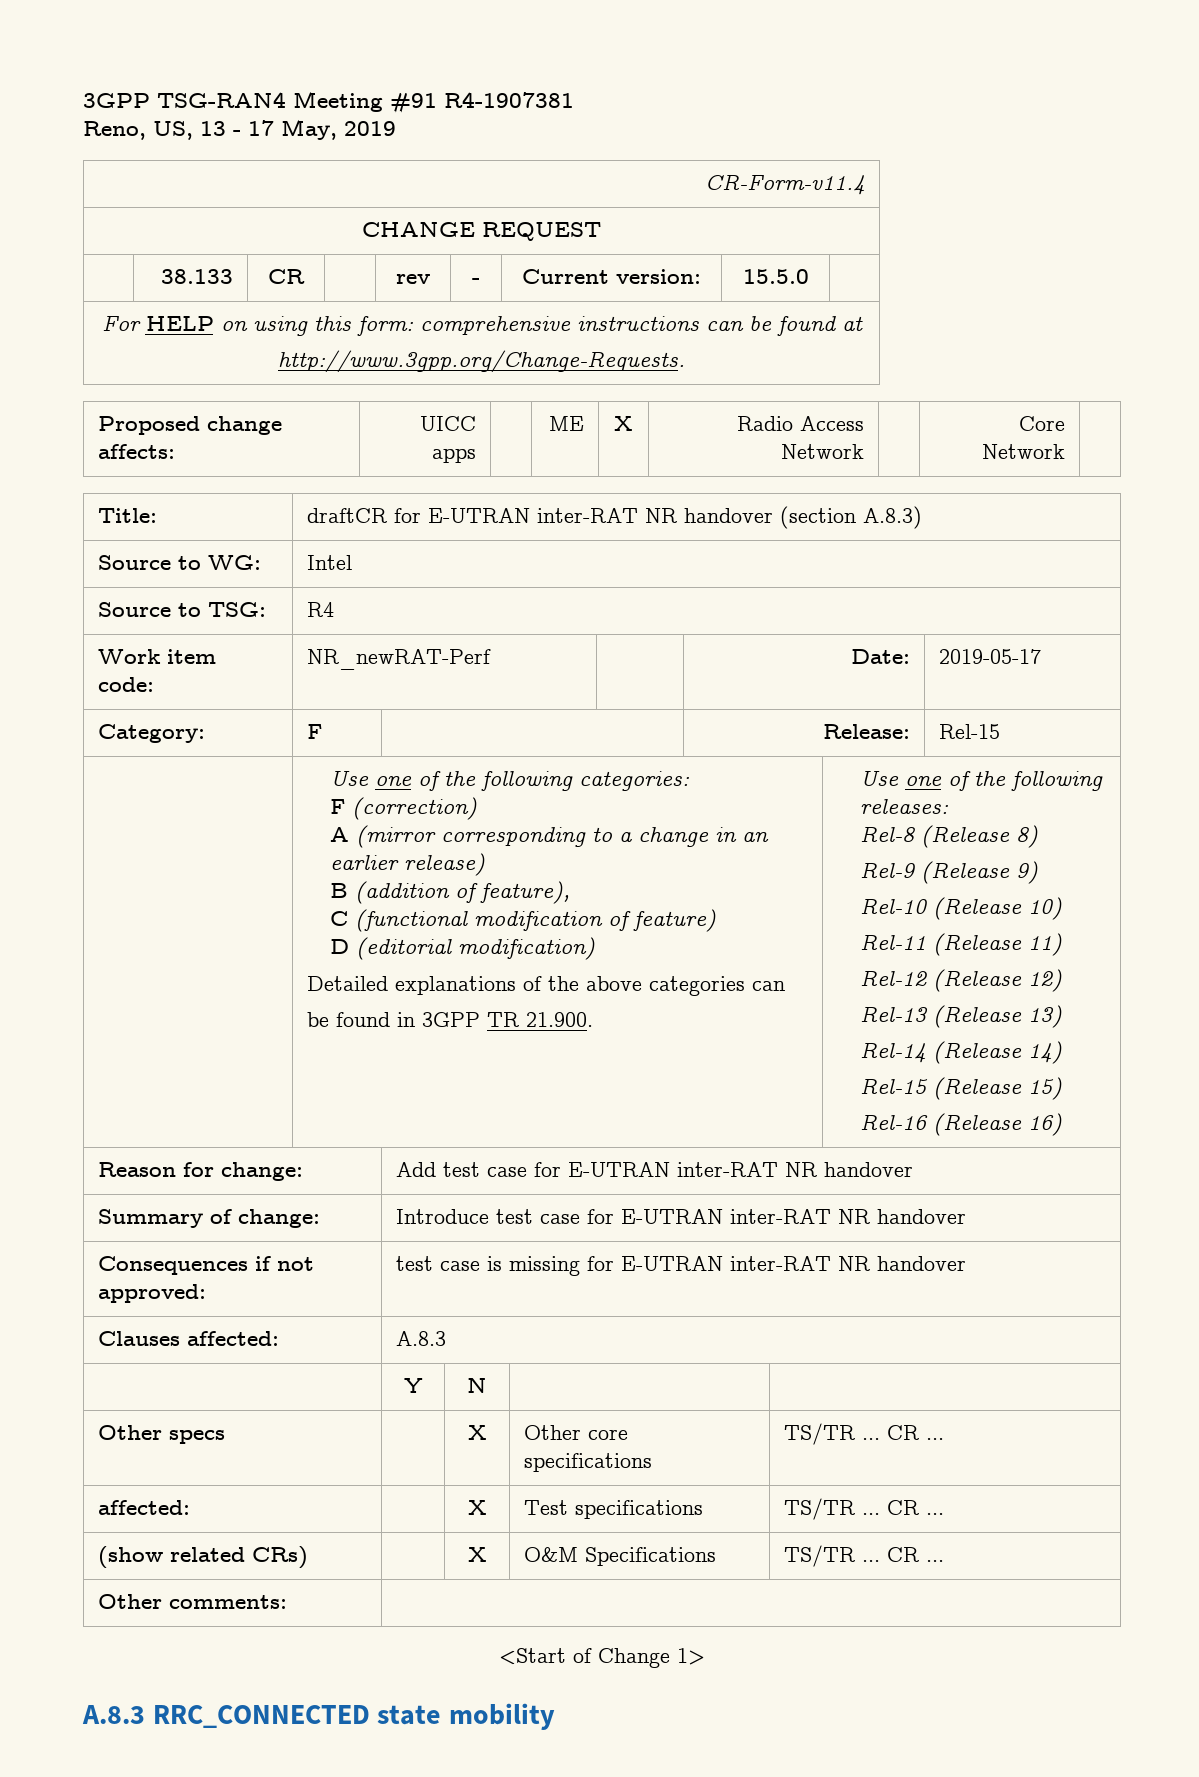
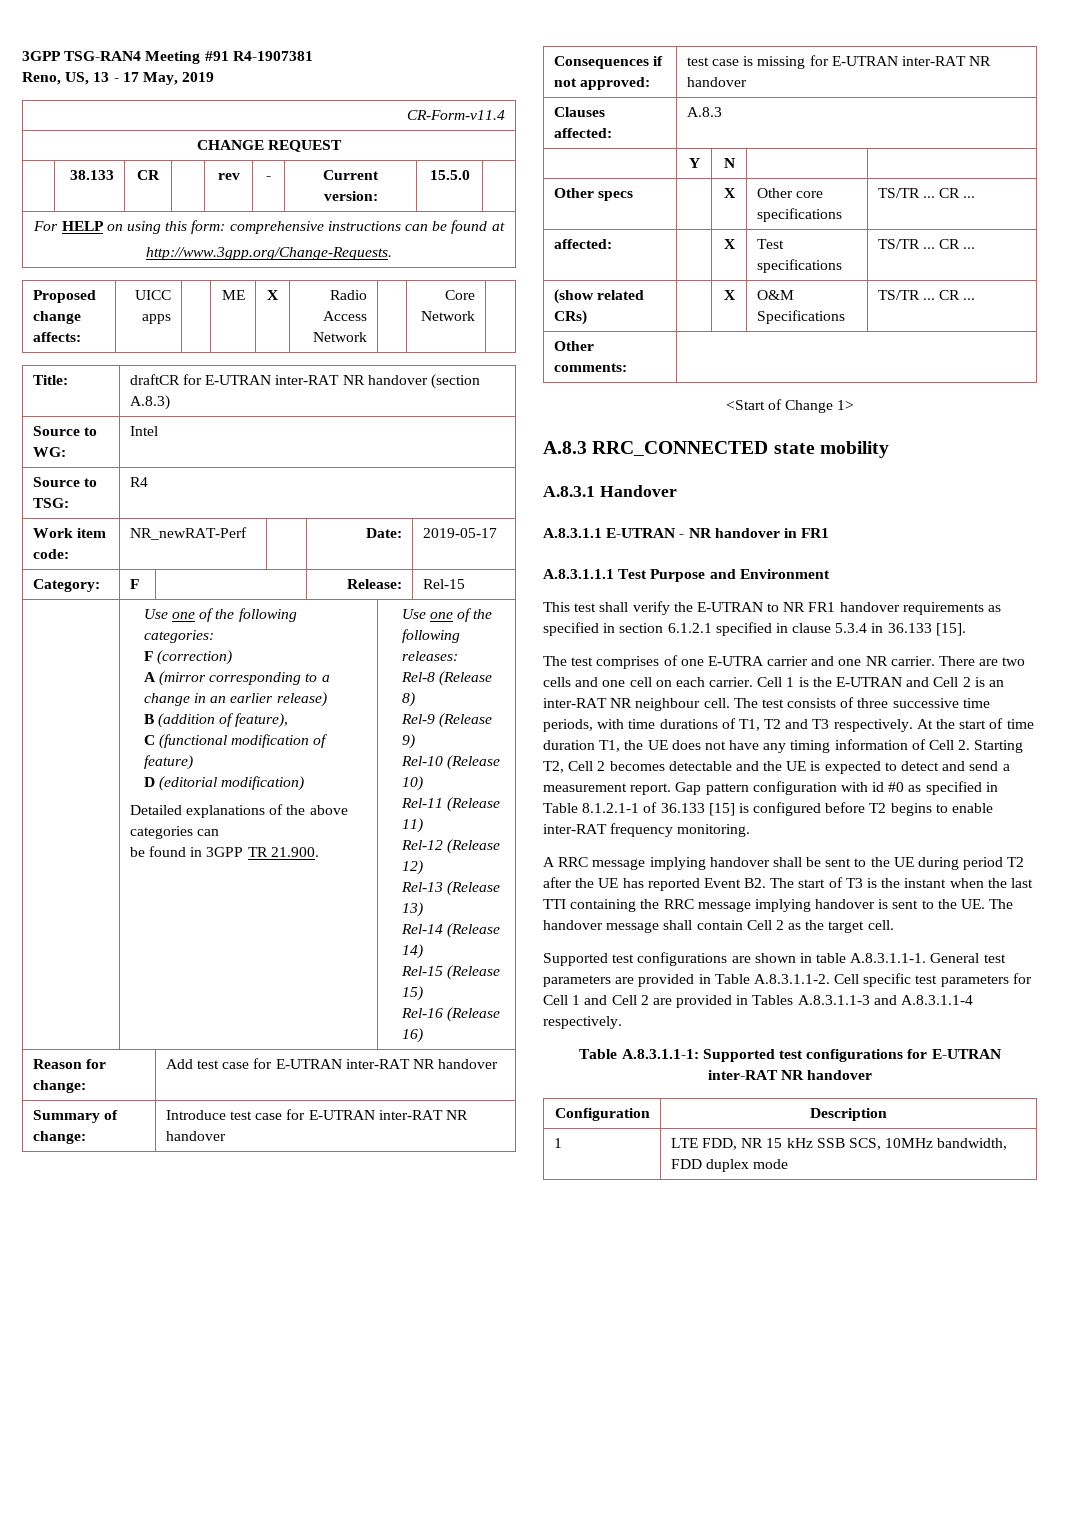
+ A.8.3.1 Handover
+ A.8.3.1.1 E-UTRAN - NR handover in FR1
+ A.8.3.1.1.1 Test Purpose and Environment
+ This test shall verify the E-UTRAN to NR FR1 handover requirements as specified in section 6.1.2.1 specified in clause 5.3.4 in 36.133 [15].
+ The test comprises of one E-UTRA carrier and one NR carrier. There are two cells and one cell on each carrier. Cell 1 is the E-UTRAN and Cell 2 is an inter-RAT NR neighbour cell. The test consists of three successive time periods, with time durations of T1, T2 and T3 respectively. At the start of time duration T1, the UE does not have any timing information of Cell 2. Starting T2, Cell 2 becomes detectable and the UE is expected to detect and send a measurement report. Gap pattern configuration with id #0 as specified in Table 8.1.2.1-1 of 36.133 [15] is configured before T2 begins to enable inter-RAT frequency monitoring.
+ A RRC message implying handover shall be sent to the UE during period T2 after the UE has reported Event B2. The start of T3 is the instant when the last TTI containing the RRC message implying handover is sent to the UE. The handover message shall contain Cell 2 as the target cell.
+ Supported test configurations are shown in table A.8.3.1.1-1. General test parameters are provided in Table A.8.3.1.1-2. Cell specific test parameters for Cell 1 and Cell 2 are provided in Tables A.8.3.1.1-3 and A.8.3.1.1-4 respectively.
+ Table A.8.3.1.1-1: Supported test configurations for E-UTRAN inter-RAT NR handover
+ Configuration | Description
+ 1 | LTE FDD, NR 15 kHz SSB SCS, 10MHz bandwidth, FDD duplex mode

